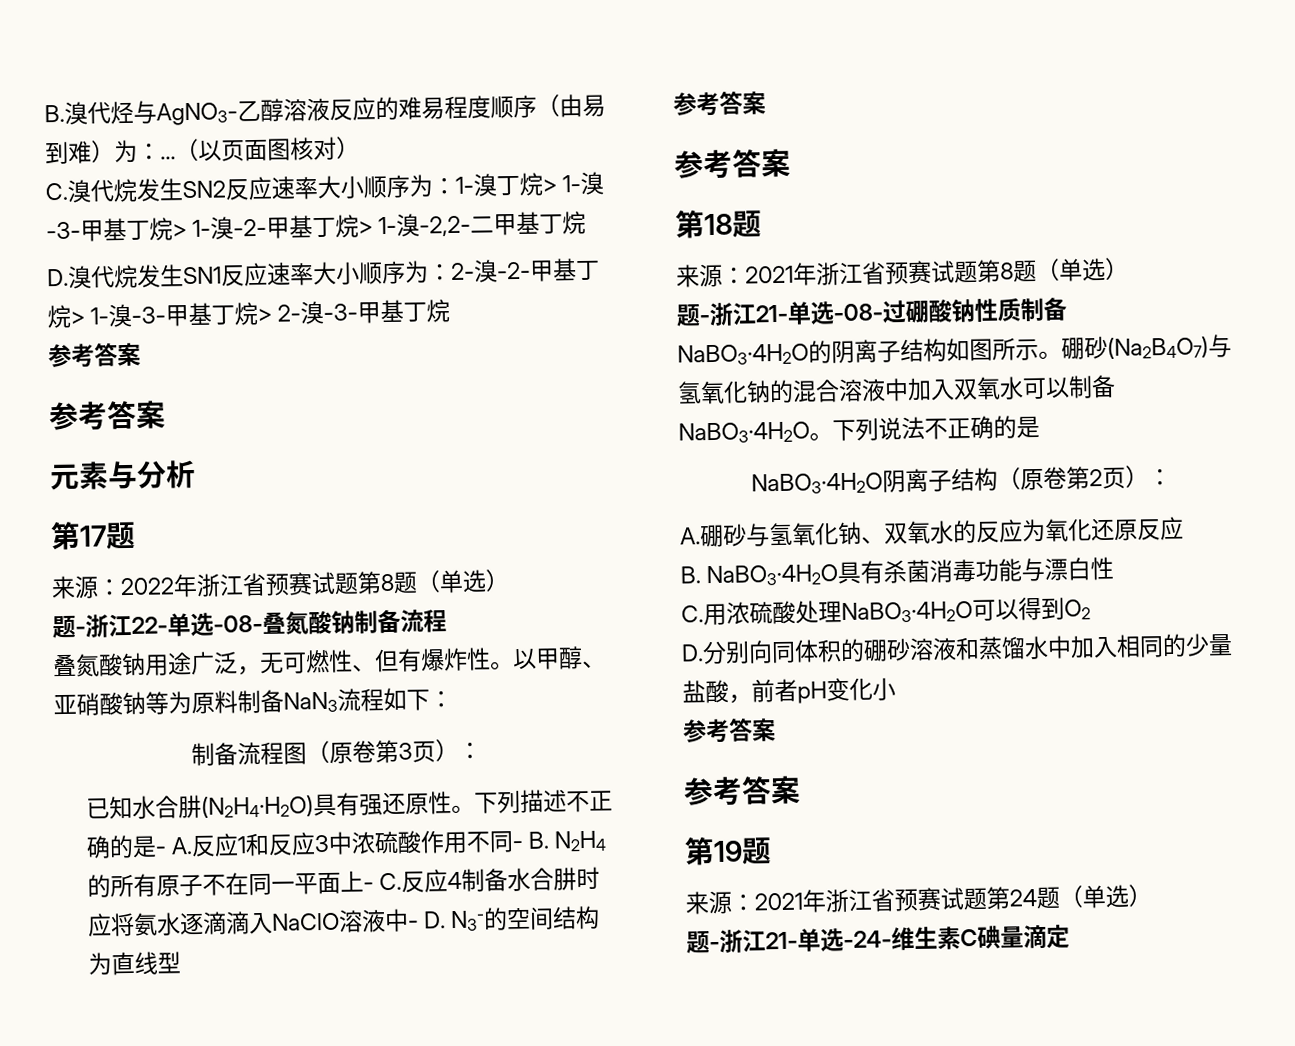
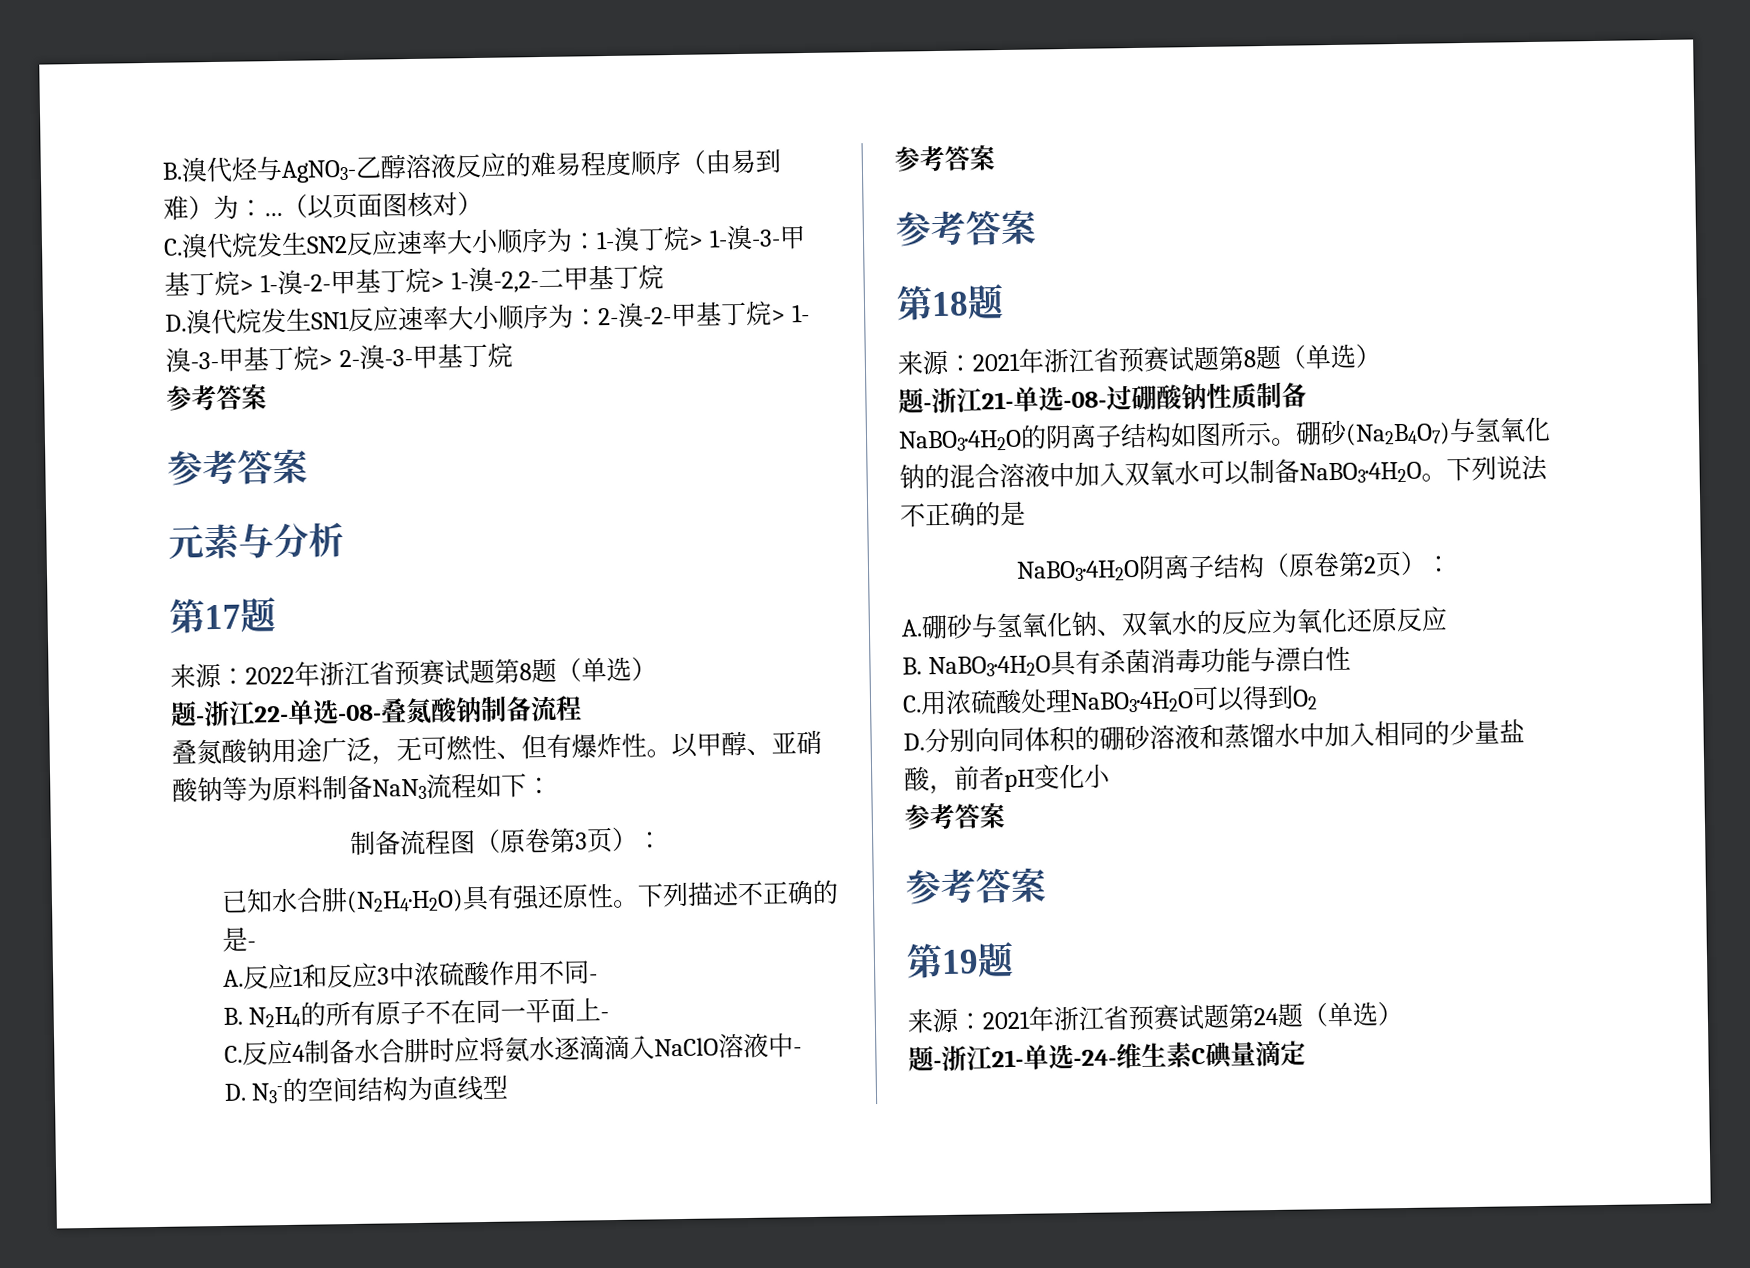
- 下列描述不正确的是- A.反应1和反应3中浓硫酸作用不同- B. N2H4的所有原子不在同一平面上- C.反应4制备水合肼时应将氨水逐滴滴入NaClO溶液中- D. N3-的空间结构为直线型
+ 下列描述不正确的是-
+ A.反应1和反应3中浓硫酸作用不同-
+ B. N2H4的所有原子不在同一平面上-
+ C.反应4制备水合肼时应将氨水逐滴滴入NaClO溶液中-
+ D. N3-的空间结构为直线型

